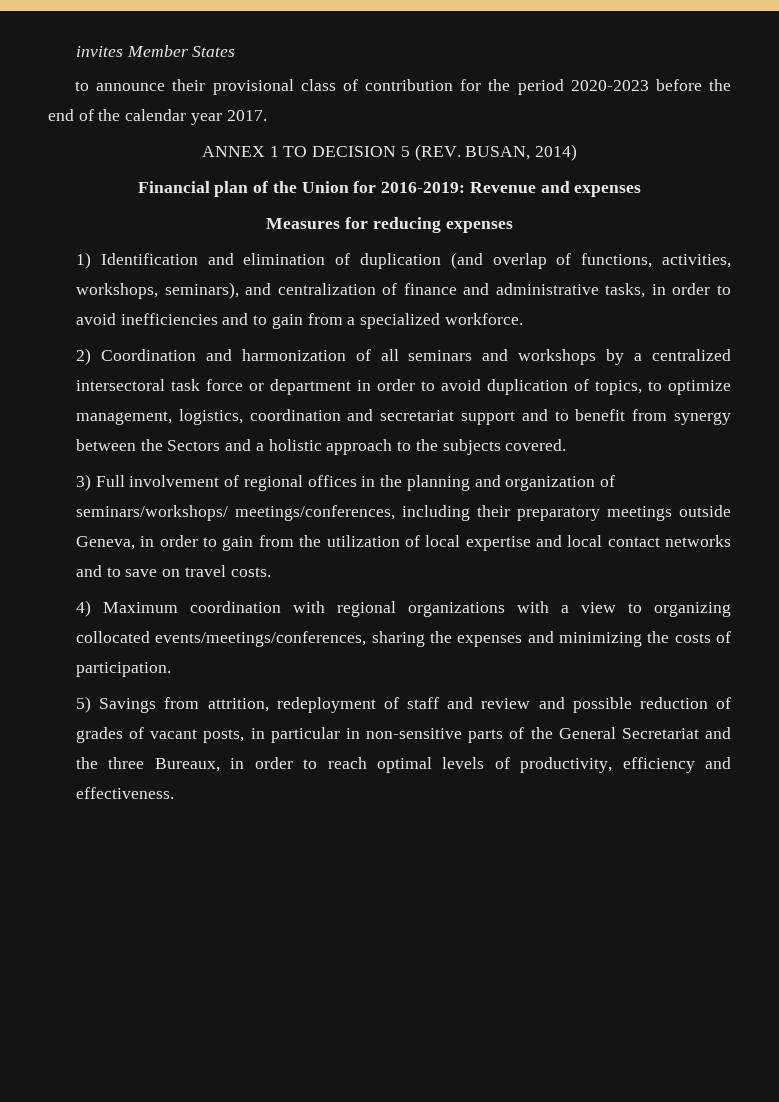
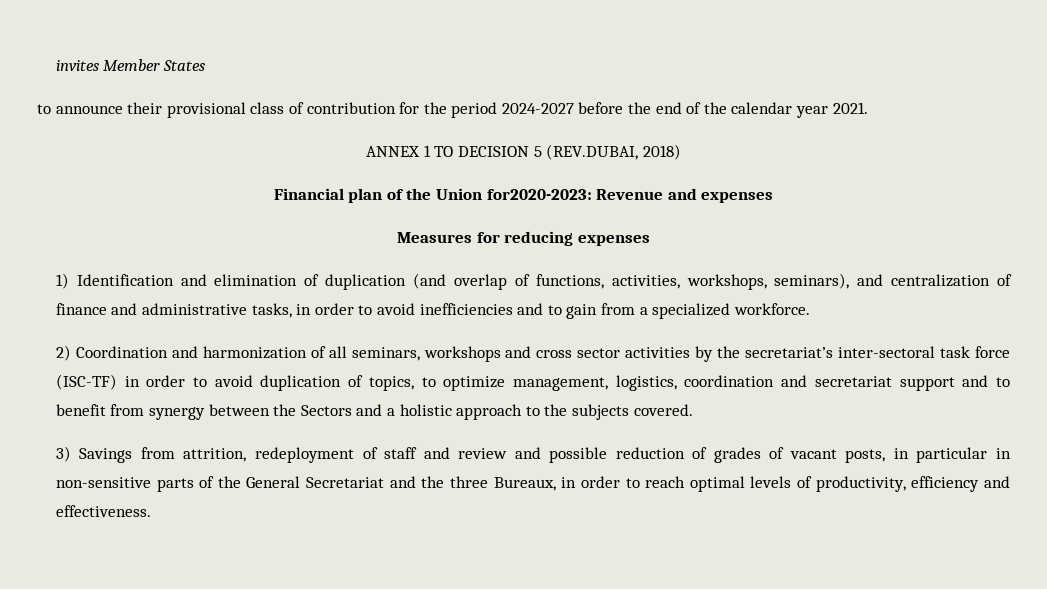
- to announce their provisional class of contribution for the period 2020-2023 before the end of the calendar year 2017.
+ to announce their provisional class of contribution for the period 2024-2027 before the end of the calendar year 2021.
- ANNEX 1 TO DECISION 5 (REV. BUSAN, 2014)
+ ANNEX 1 TO DECISION 5 (REV.DUBAI, 2018)
- Financial plan of the Union for 2016-2019: Revenue and expenses
+ Financial plan of the Union for2020-2023: Revenue and expenses
- 2) Coordination and harmonization of all seminars and workshops by a centralized intersectoral task force or department in order to avoid duplication of topics, to optimize management, logistics, coordination and secretariat support and to benefit from synergy between the Sectors and a holistic approach to the subjects covered.
+ 2) Coordination and harmonization of all seminars, workshops and cross sector activities by the secretariat’s inter-sectoral task force (ISC-TF) in order to avoid duplication of topics, to optimize management, logistics, coordination and secretariat support and to benefit from synergy between the Sectors and a holistic approach to the subjects covered.
- 3) Full involvement of regional offices in the planning and organization of seminars/workshops/ meetings/conferences, including their preparatory meetings outside Geneva, in order to gain from the utilization of local expertise and local contact networks and to save on travel costs.
- 4) Maximum coordination with regional organizations with a view to organizing collocated events/meetings/conferences, sharing the expenses and minimizing the costs of participation.
- 5) Savings from attrition, redeployment of staff and review and possible reduction of grades of vacant posts, in particular in non-sensitive parts of the General Secretariat and the three Bureaux, in order to reach optimal levels of productivity, efficiency and effectiveness.
+ 3) Savings from attrition, redeployment of staff and review and possible reduction of grades of vacant posts, in particular in non-sensitive parts of the General Secretariat and the three Bureaux, in order to reach optimal levels of productivity, efficiency and effectiveness.

